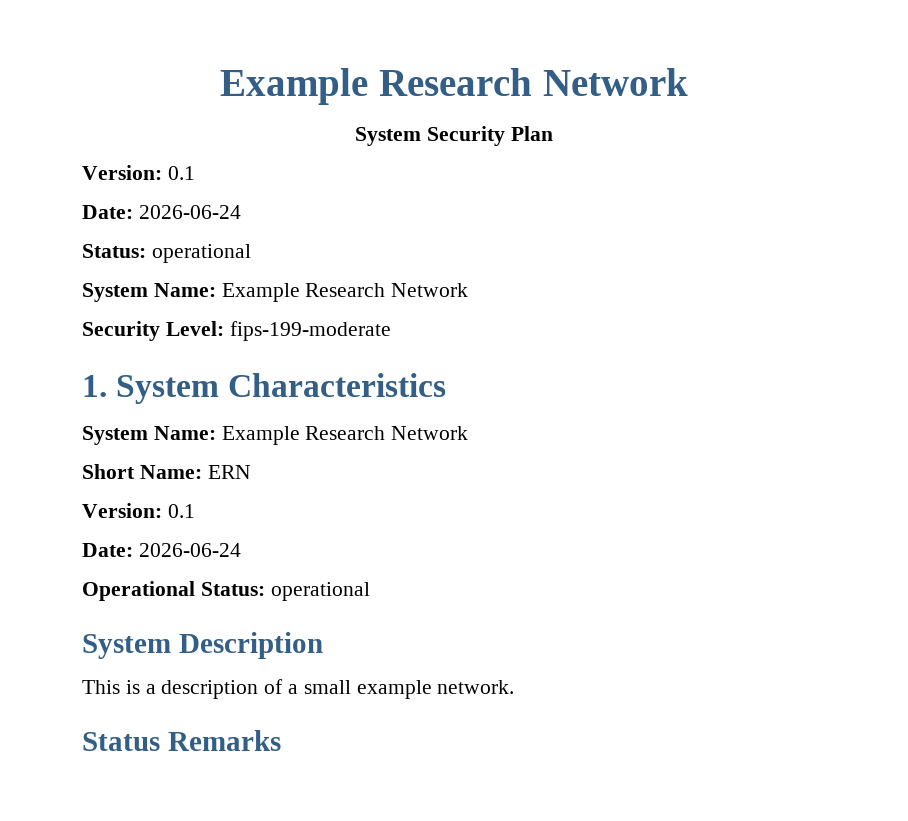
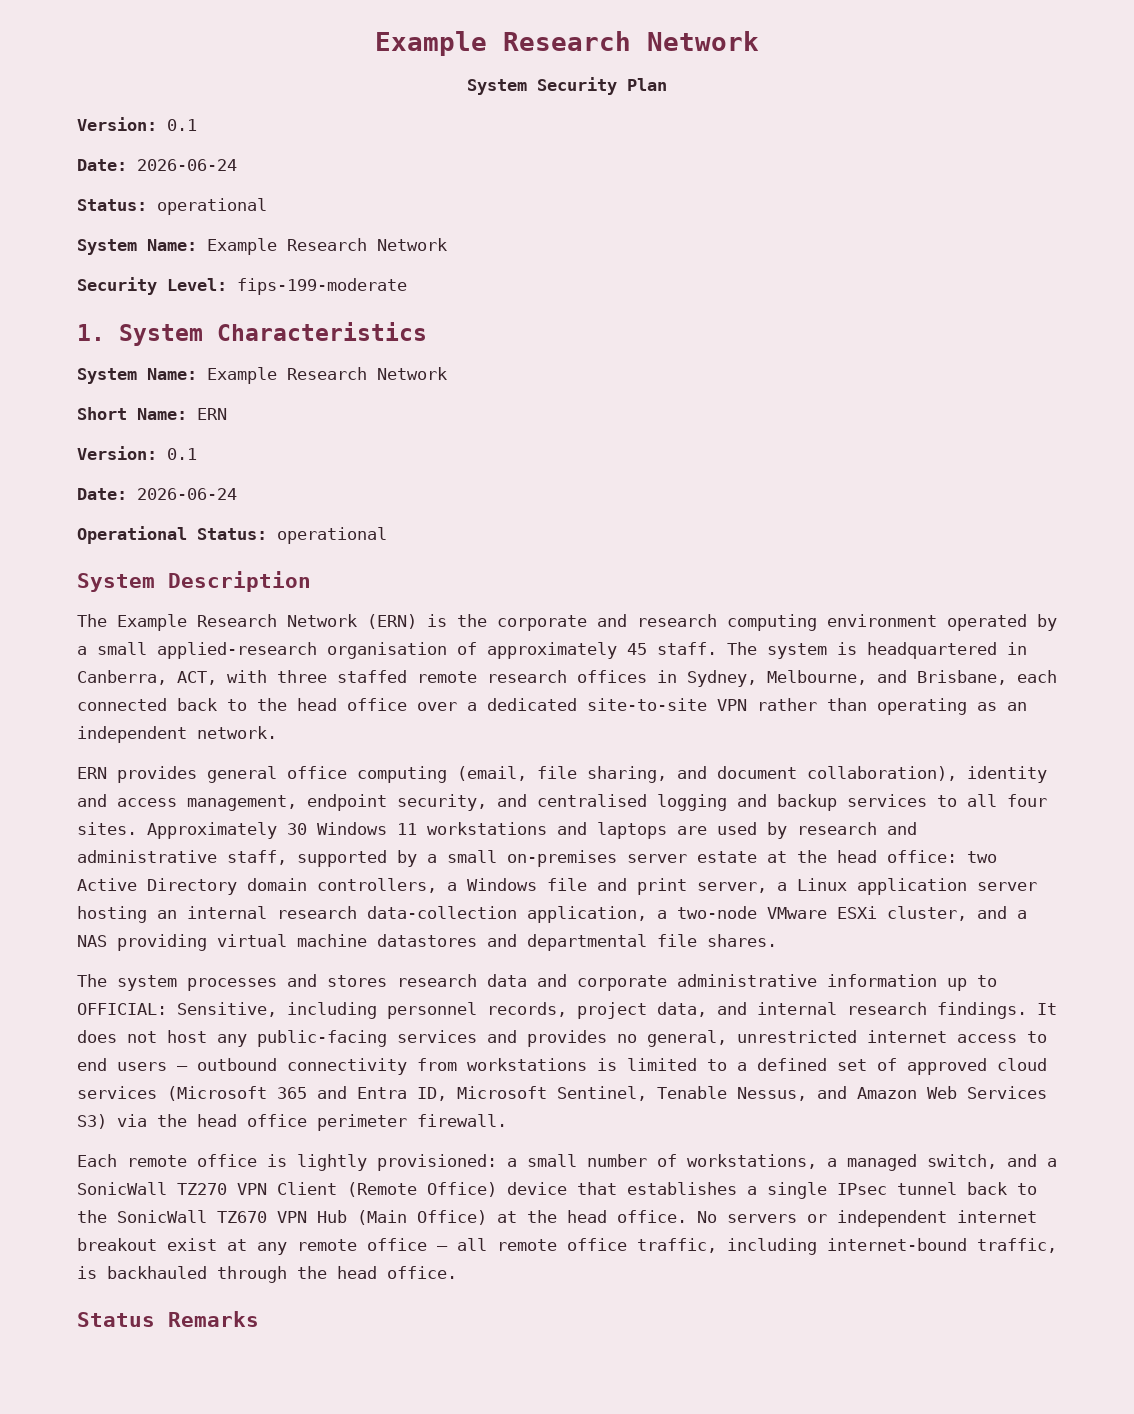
- This is a description of a small example network.
+ The Example Research Network (ERN) is the corporate and research computing environment operated by a small applied-research organisation of approximately 45 staff. The system is headquartered in Canberra, ACT, with three staffed remote research offices in Sydney, Melbourne, and Brisbane, each connected back to the head office over a dedicated site-to-site VPN rather than operating as an independent network.
+ ERN provides general office computing (email, file sharing, and document collaboration), identity and access management, endpoint security, and centralised logging and backup services to all four sites. Approximately 30 Windows 11 workstations and laptops are used by research and administrative staff, supported by a small on-premises server estate at the head office: two Active Directory domain controllers, a Windows file and print server, a Linux application server hosting an internal research data-collection application, a two-node VMware ESXi cluster, and a NAS providing virtual machine datastores and departmental file shares.
+ The system processes and stores research data and corporate administrative information up to OFFICIAL: Sensitive, including personnel records, project data, and internal research findings. It does not host any public-facing services and provides no general, unrestricted internet access to end users — outbound connectivity from workstations is limited to a defined set of approved cloud services (Microsoft 365 and Entra ID, Microsoft Sentinel, Tenable Nessus, and Amazon Web Services S3) via the head office perimeter firewall.
+ Each remote office is lightly provisioned: a small number of workstations, a managed switch, and a SonicWall TZ270 VPN Client (Remote Office) device that establishes a single IPsec tunnel back to the SonicWall TZ670 VPN Hub (Main Office) at the head office. No servers or independent internet breakout exist at any remote office — all remote office traffic, including internet-bound traffic, is backhauled through the head office.

